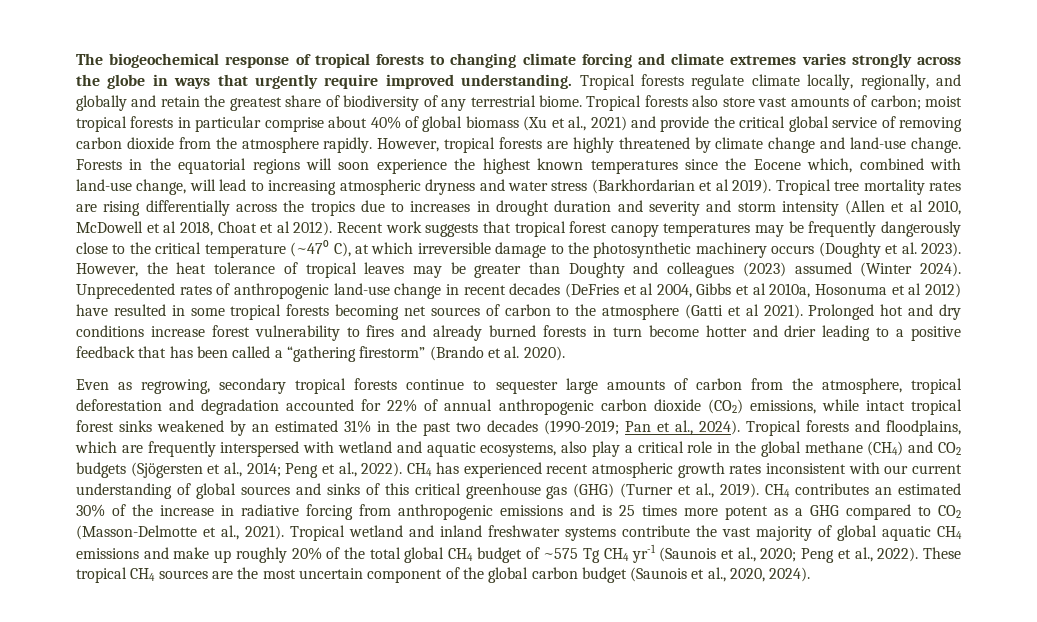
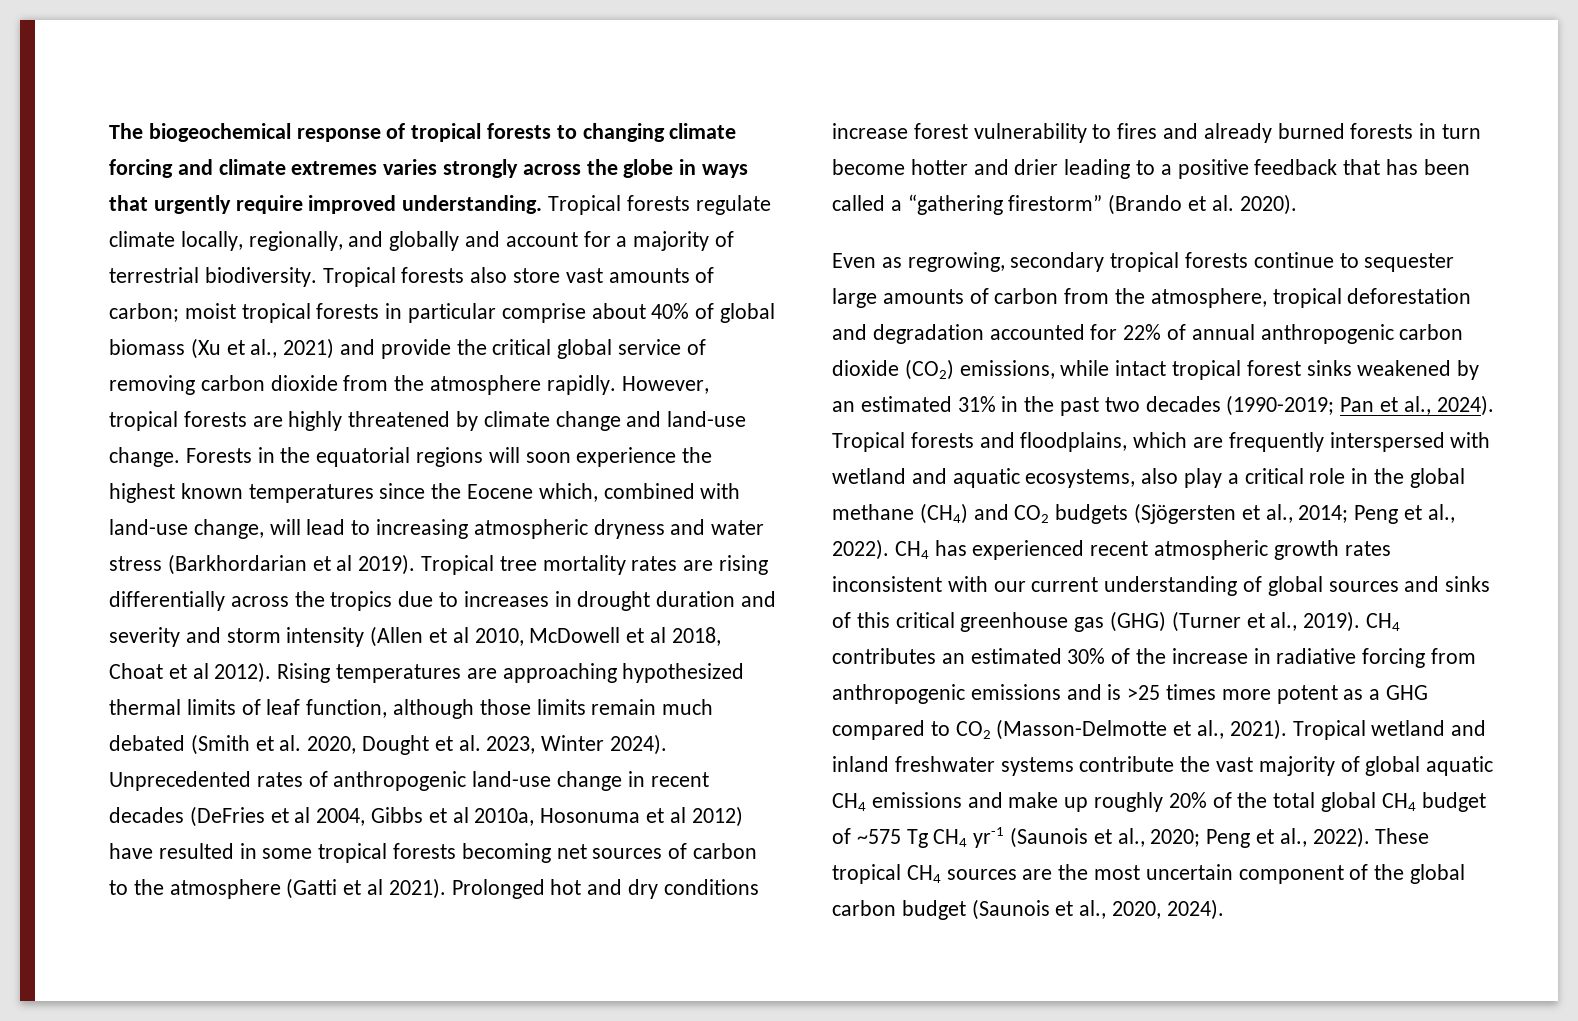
- Tropical forests regulate climate locally, regionally, and globally and retain the greatest share of biodiversity of any terrestrial biome.
+ Tropical forests regulate climate locally, regionally, and globally and account for a majority of terrestrial biodiversity.
- Recent work suggests that tropical forest canopy temperatures may be frequently dangerously close to the critical temperature (~47⁰ C), at which irreversible damage to the photosynthetic machinery occurs (Doughty et al. 2023). However, the heat tolerance of tropical leaves may be greater than Doughty and colleagues (2023) assumed (Winter 2024).
+ Rising temperatures are approaching hypothesized thermal limits of leaf function, although those limits remain much debated (Smith et al. 2020, Dought et al. 2023, Winter 2024).
- CH4 contributes an estimated 30% of the increase in radiative forcing from anthropogenic emissions and is 25 times more potent as a GHG compared to CO2 (Masson-Delmotte et al., 2021).
+ CH4 contributes an estimated 30% of the increase in radiative forcing from anthropogenic emissions and is >25 times more potent as a GHG compared to CO2 (Masson-Delmotte et al., 2021).

